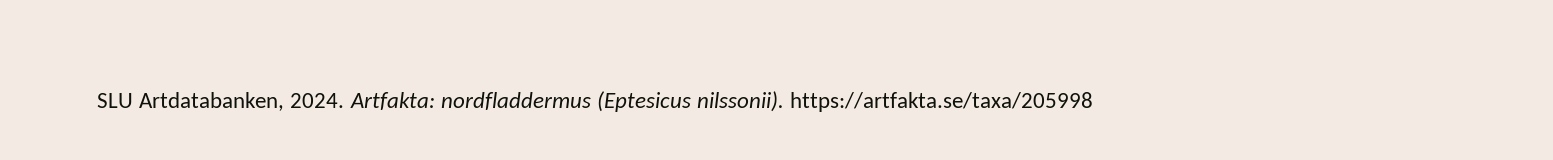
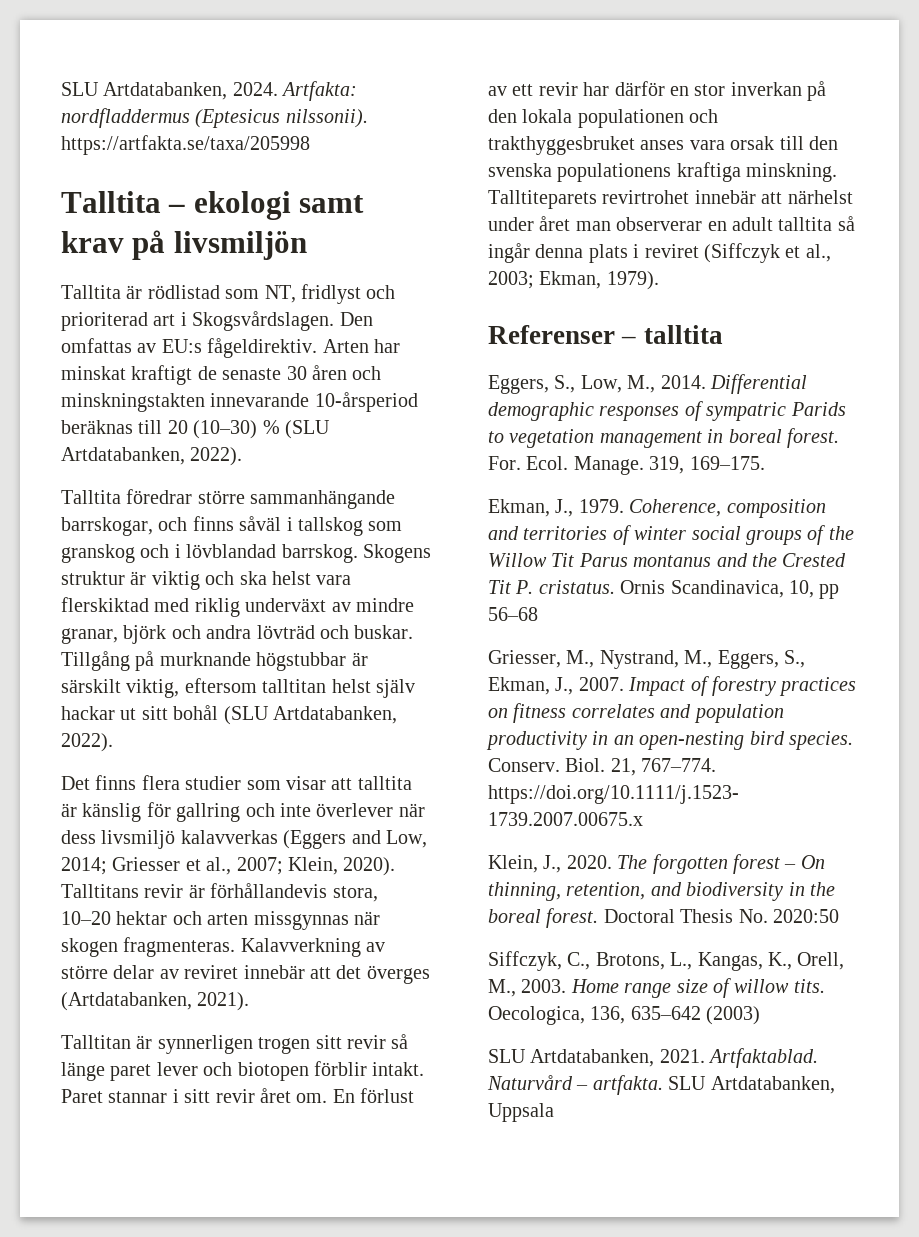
+ Talltita – ekologi samt krav på livsmiljön
+ Talltita är rödlistad som NT, fridlyst och prioriterad art i Skogsvårdslagen. Den omfattas av EU:s fågeldirektiv. Arten har minskat kraftigt de senaste 30 åren och minskningstakten innevarande 10-årsperiod beräknas till 20 (10–30) % (SLU Artdatabanken, 2022).
+ Talltita föredrar större sammanhängande barrskogar, och finns såväl i tallskog som granskog och i lövblandad barrskog. Skogens struktur är viktig och ska helst vara flerskiktad med riklig underväxt av mindre granar, björk och andra lövträd och buskar. Tillgång på murknande högstubbar är särskilt viktig, eftersom talltitan helst själv hackar ut sitt bohål (SLU Artdatabanken, 2022).
+ Det finns flera studier som visar att talltita är känslig för gallring och inte överlever när dess livsmiljö kalavverkas (Eggers and Low, 2014; Griesser et al., 2007; Klein, 2020). Talltitans revir är förhållandevis stora, 10–20 hektar och arten missgynnas när skogen fragmenteras. Kalavverkning av större delar av reviret innebär att det överges (Artdatabanken, 2021).
+ Talltitan är synnerligen trogen sitt revir så länge paret lever och biotopen förblir intakt. Paret stannar i sitt revir året om. En förlust av ett revir har därför en stor inverkan på den lokala populationen och trakthyggesbruket anses vara orsak till den svenska populationens kraftiga minskning. Talltiteparets revirtrohet innebär att närhelst under året man observerar en adult talltita så ingår denna plats i reviret (Siffczyk et al., 2003; Ekman, 1979).
+ Referenser – talltita
+ Eggers, S., Low, M., 2014. Differential demographic responses of sympatric Parids to vegetation management in boreal forest. For. Ecol. Manage. 319, 169–175.
+ Ekman, J., 1979. Coherence, composition and territories of winter social groups of the Willow Tit Parus montanus and the Crested Tit P. cristatus. Ornis Scandinavica, 10, pp 56–68
+ Griesser, M., Nystrand, M., Eggers, S., Ekman, J., 2007. Impact of forestry practices on fitness correlates and population productivity in an open-nesting bird species. Conserv. Biol. 21, 767–774. https://doi.org/10.1111/j.1523- 1739.2007.00675.x
+ Klein, J., 2020. The forgotten forest – On thinning, retention, and biodiversity in the boreal forest. Doctoral Thesis No. 2020:50
+ Siffczyk, C., Brotons, L., Kangas, K., Orell, M., 2003. Home range size of willow tits. Oecologica, 136, 635–642 (2003)
+ SLU Artdatabanken, 2021. Artfaktablad. Naturvård – artfakta. SLU Artdatabanken, Uppsala

